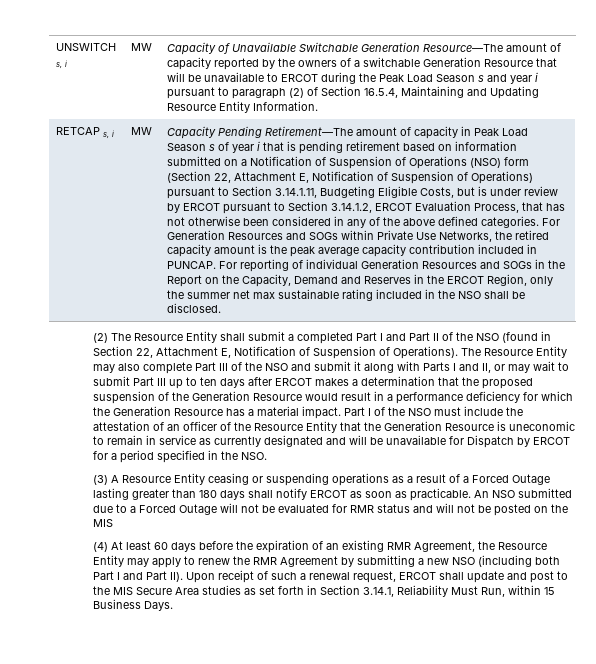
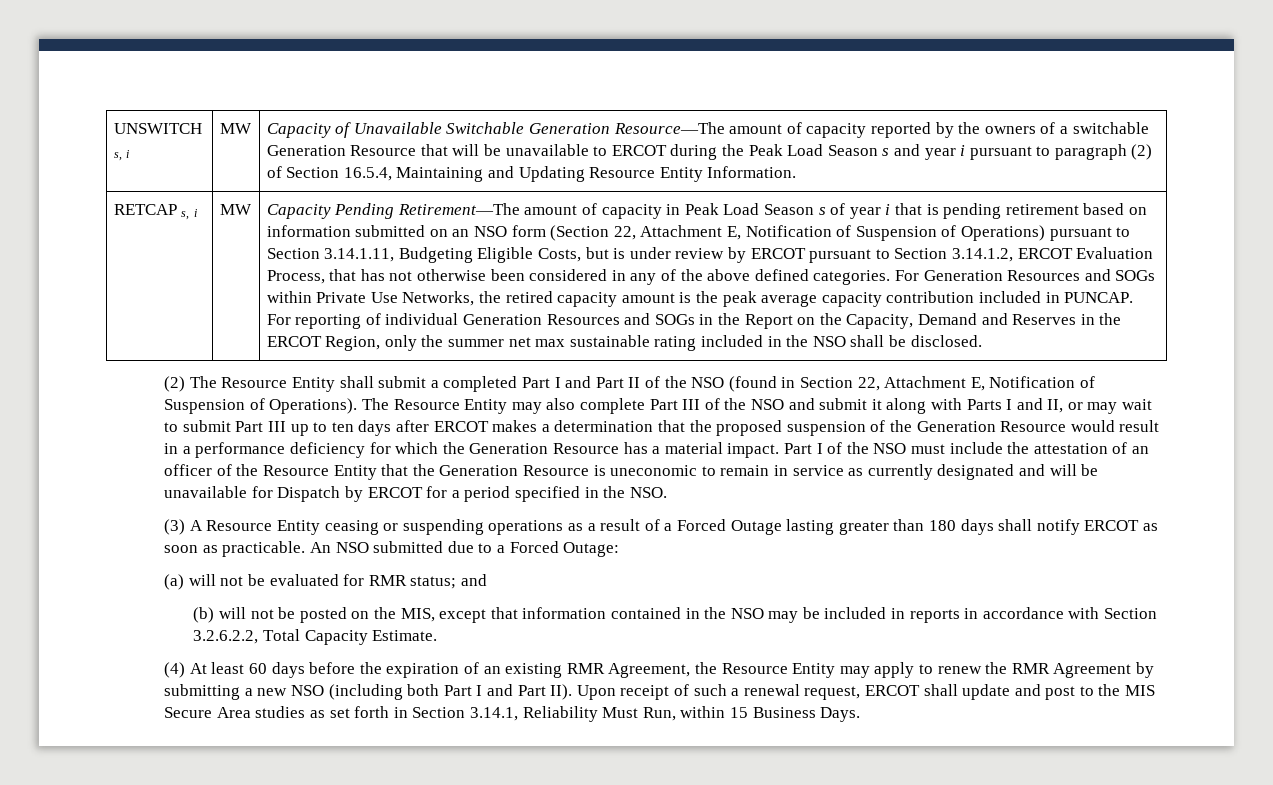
- Capacity Pending Retirement—The amount of capacity in Peak Load Season s of year i that is pending retirement based on information submitted on a Notification of Suspension of Operations (NSO) form (Section 22, Attachment E, Notification of Suspension of Operations) pursuant to Section 3.14.1.11, Budgeting Eligible Costs, but is under review by ERCOT pursuant to Section 3.14.1.2, ERCOT Evaluation Process, that has not otherwise been considered in any of the above defined categories.
+ Capacity Pending Retirement—The amount of capacity in Peak Load Season s of year i that is pending retirement based on information submitted on an NSO form (Section 22, Attachment E, Notification of Suspension of Operations) pursuant to Section 3.14.1.11, Budgeting Eligible Costs, but is under review by ERCOT pursuant to Section 3.14.1.2, ERCOT Evaluation Process, that has not otherwise been considered in any of the above defined categories.
- An NSO submitted due to a Forced Outage will not be evaluated for RMR status and will not be posted on the MIS
+ An NSO submitted due to a Forced Outage:
+ (a) will not be evaluated for RMR status; and
+ (b) will not be posted on the MIS, except that information contained in the NSO may be included in reports in accordance with Section 3.2.6.2.2, Total Capacity Estimate.

